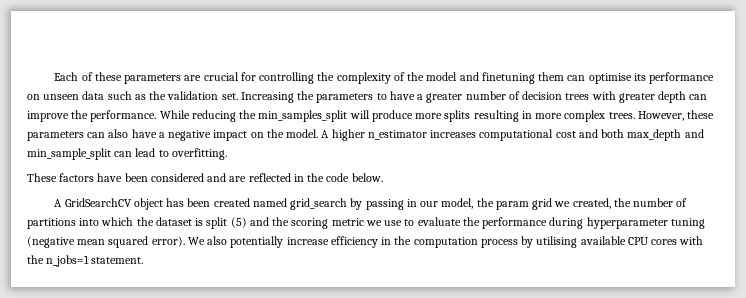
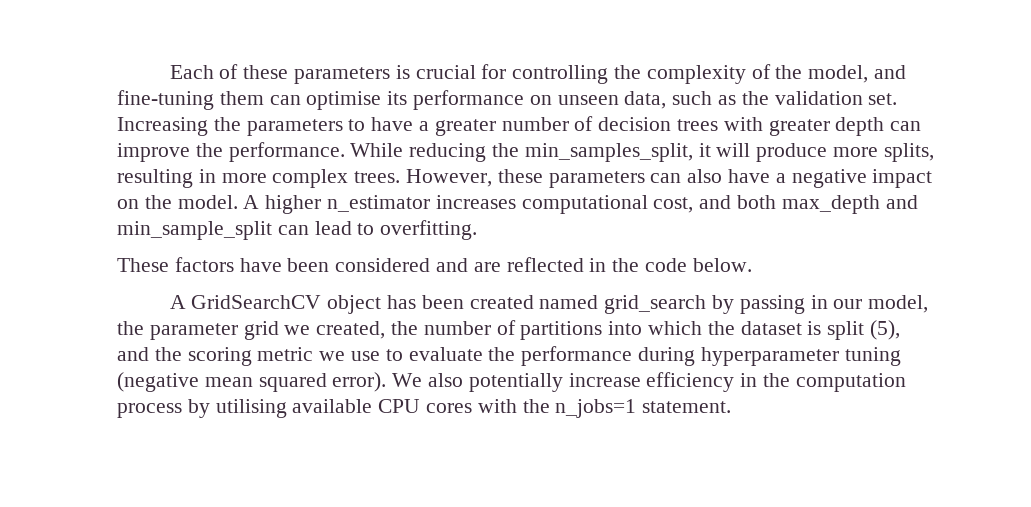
- Each of these parameters are crucial for controlling the complexity of the model and finetuning them can optimise its performance on unseen data such as the validation set.
+ Each of these parameters is crucial for controlling the complexity of the model, and fine-tuning them can optimise its performance on unseen data, such as the validation set.
- While reducing the min_samples_split will produce more splits resulting in more complex trees.
+ While reducing the min_samples_split, it will produce more splits, resulting in more complex trees.
- A higher n_estimator increases computational cost and both max_depth and min_sample_split can lead to overfitting.
+ A higher n_estimator increases computational cost, and both max_depth and min_sample_split can lead to overfitting.
- A GridSearchCV object has been created named grid_search by passing in our model, the param grid we created, the number of partitions into which the dataset is split (5) and the scoring metric we use to evaluate the performance during hyperparameter tuning (negative mean squared error).
+ A GridSearchCV object has been created named grid_search by passing in our model, the parameter grid we created, the number of partitions into which the dataset is split (5), and the scoring metric we use to evaluate the performance during hyperparameter tuning (negative mean squared error).

